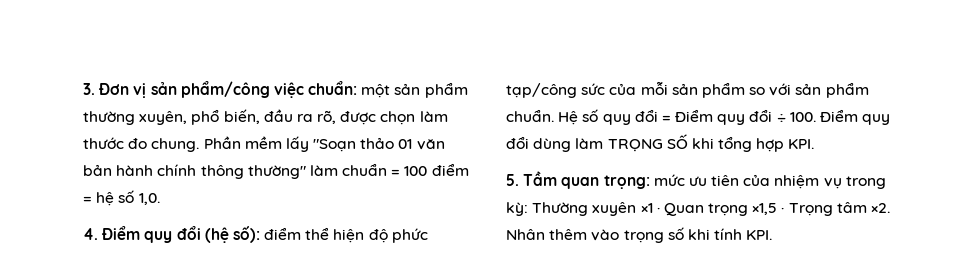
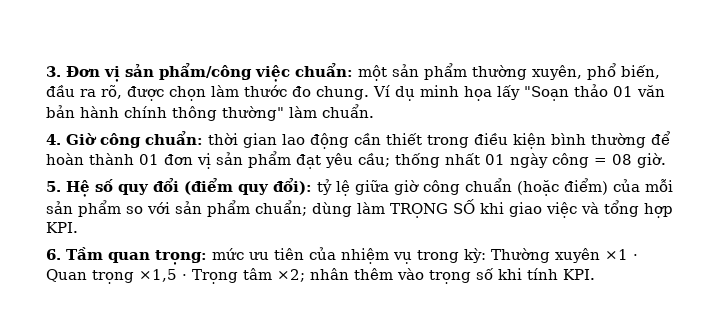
- Phần mềm lấy "Soạn thảo 01 văn bản hành chính thông thường" làm chuẩn = 100 điểm = hệ số 1,0.
- 4. Điểm quy đổi (hệ số): điểm thể hiện độ phức tạp/công sức của mỗi sản phẩm so với sản phẩm chuẩn. Hệ số quy đổi = Điểm quy đổi ÷ 100. Điểm quy đổi dùng làm TRỌNG SỐ khi tổng hợp KPI.
+ Ví dụ minh họa lấy "Soạn thảo 01 văn bản hành chính thông thường" làm chuẩn.
+ 4. Giờ công chuẩn: thời gian lao động cần thiết trong điều kiện bình thường để hoàn thành 01 đơn vị sản phẩm đạt yêu cầu; thống nhất 01 ngày công = 08 giờ.
+ 5. Hệ số quy đổi (điểm quy đổi): tỷ lệ giữa giờ công chuẩn (hoặc điểm) của mỗi sản phẩm so với sản phẩm chuẩn; dùng làm TRỌNG SỐ khi giao việc và tổng hợp KPI.
- 5. Tầm quan trọng: mức ưu tiên của nhiệm vụ trong kỳ: Thường xuyên ×1 · Quan trọng ×1,5 · Trọng tâm ×2. Nhân thêm vào trọng số khi tính KPI.
+ 6. Tầm quan trọng: mức ưu tiên của nhiệm vụ trong kỳ: Thường xuyên ×1 · Quan trọng ×1,5 · Trọng tâm ×2; nhân thêm vào trọng số khi tính KPI.

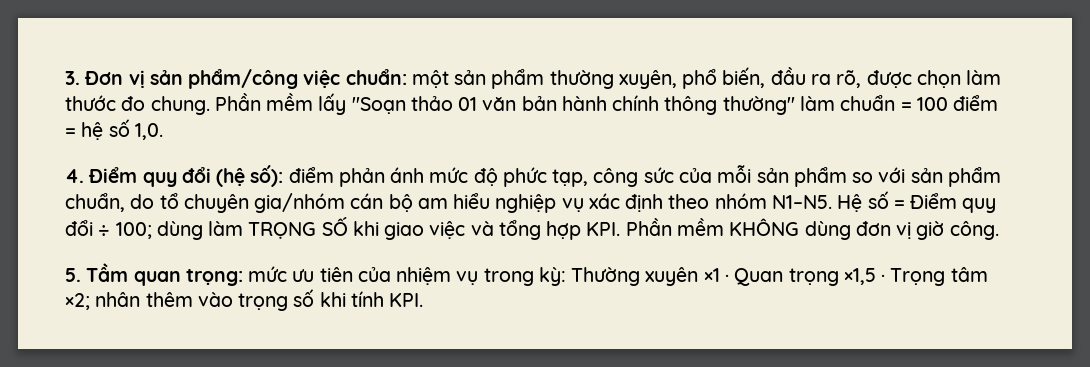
- Ví dụ minh họa lấy "Soạn thảo 01 văn bản hành chính thông thường" làm chuẩn.
- 4. Giờ công chuẩn: thời gian lao động cần thiết trong điều kiện bình thường để hoàn thành 01 đơn vị sản phẩm đạt yêu cầu; thống nhất 01 ngày công = 08 giờ.
- 5. Hệ số quy đổi (điểm quy đổi): tỷ lệ giữa giờ công chuẩn (hoặc điểm) của mỗi sản phẩm so với sản phẩm chuẩn; dùng làm TRỌNG SỐ khi giao việc và tổng hợp KPI.
- 6. Tầm quan trọng: mức ưu tiên của nhiệm vụ trong kỳ: Thường xuyên ×1 · Quan trọng ×1,5 · Trọng tâm ×2; nhân thêm vào trọng số khi tính KPI.
+ Phần mềm lấy "Soạn thảo 01 văn bản hành chính thông thường" làm chuẩn = 100 điểm = hệ số 1,0.
+ 4. Điểm quy đổi (hệ số): điểm phản ánh mức độ phức tạp, công sức của mỗi sản phẩm so với sản phẩm chuẩn, do tổ chuyên gia/nhóm cán bộ am hiểu nghiệp vụ xác định theo nhóm N1–N5. Hệ số = Điểm quy đổi ÷ 100; dùng làm TRỌNG SỐ khi giao việc và tổng hợp KPI. Phần mềm KHÔNG dùng đơn vị giờ công.
+ 5. Tầm quan trọng: mức ưu tiên của nhiệm vụ trong kỳ: Thường xuyên ×1 · Quan trọng ×1,5 · Trọng tâm ×2; nhân thêm vào trọng số khi tính KPI.

